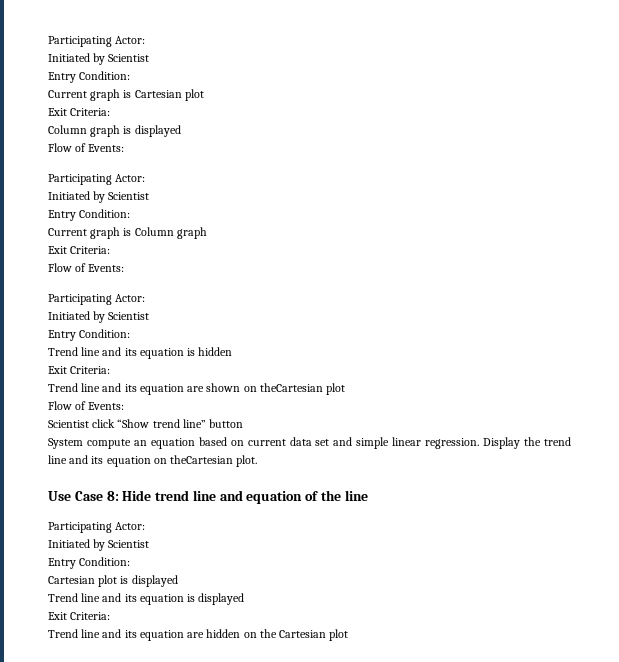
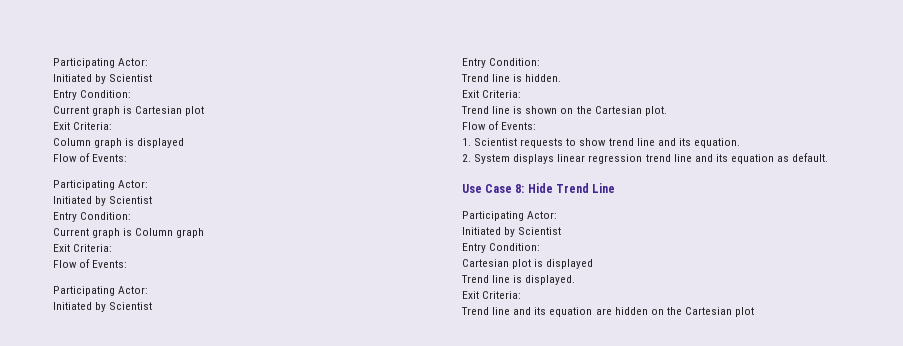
- Trend line and its equation is hidden
+ Trend line is hidden.
  Exit Criteria:
- Trend line and its equation are shown on theCartesian plot
+ Trend line is shown on the Cartesian plot.
  Flow of Events:
- Scientist click “Show trend line” button
- System compute an equation based on current data set and simple linear regression. Display the trend line and its equation on theCartesian plot.
+ 1. Scientist requests to show trend line and its equation.
+ 2. System displays linear regression trend line and its equation as default.
- Use Case 8: Hide trend line and equation of the line
+ Use Case 8: Hide Trend Line
- Trend line and its equation is displayed
+ Trend line is displayed.

